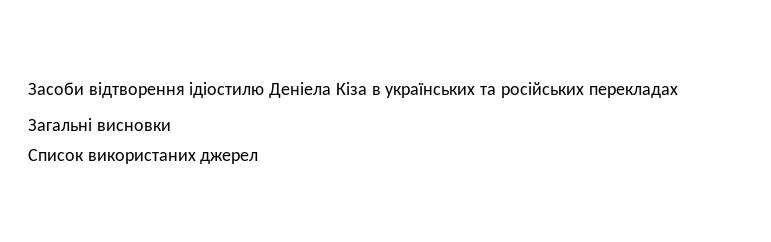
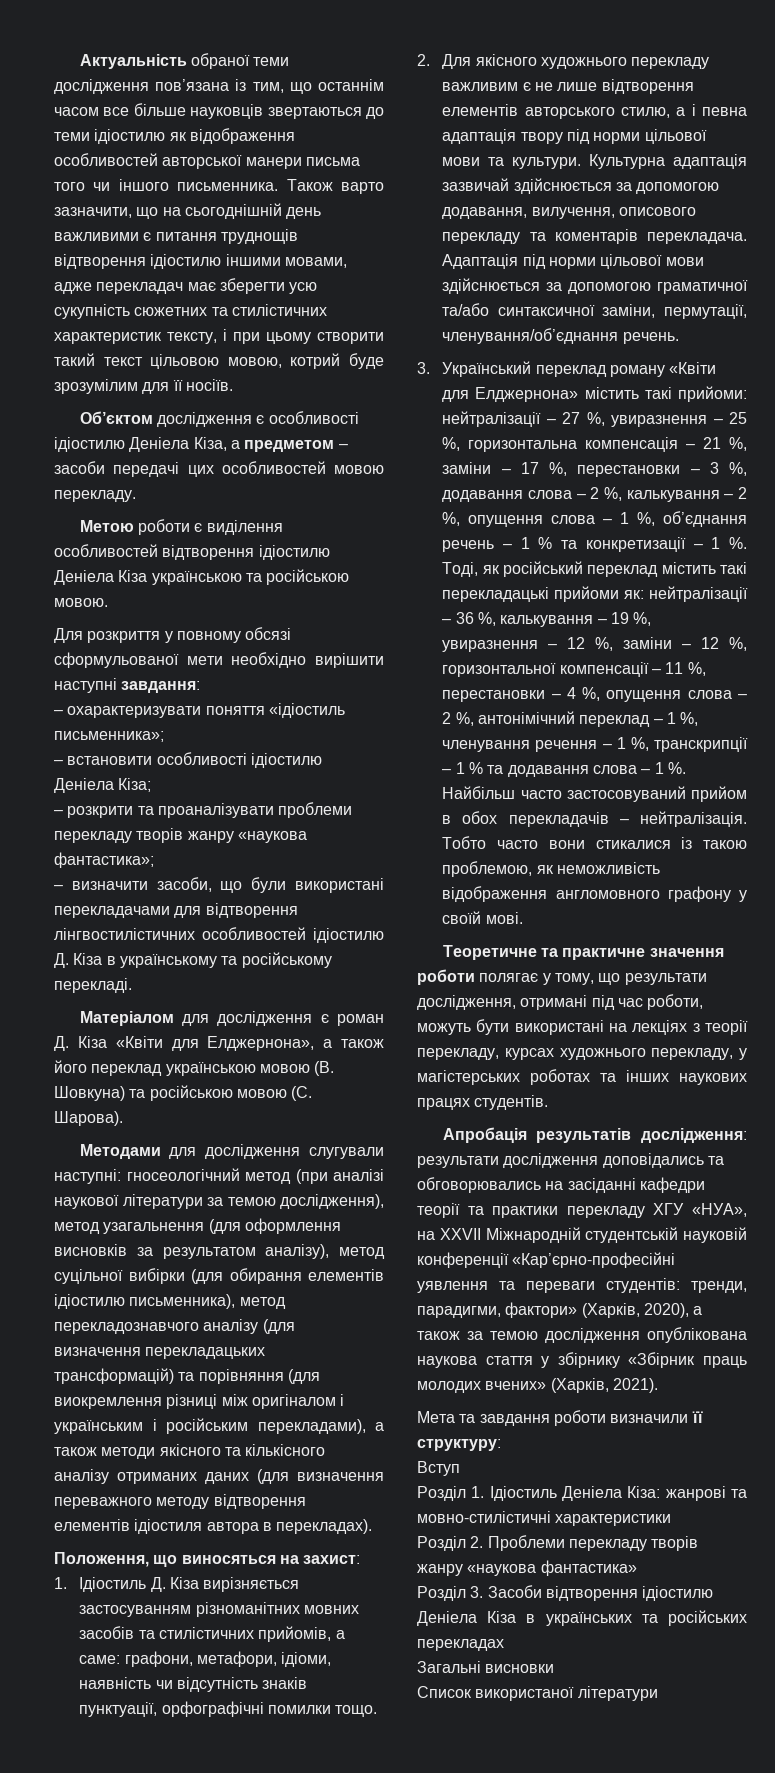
- Засоби відтворення ідіостилю Деніела Кіза в українських та російських перекладах
+ Актуальність обраної теми дослідження пов’язана із тим, що останнім часом все більше науковців звертаються до теми ідіостилю як відображення особливостей авторської манери письма того чи іншого письменника. Також варто зазначити, що на сьогоднішній день важливими є питання труднощів відтворення ідіостилю іншими мовами, адже перекладач має зберегти усю сукупність сюжетних та стилістичних характеристик тексту, і при цьому створити такий текст цільовою мовою, котрий буде зрозумілим для її носіїв.
+ Об’єктом дослідження є особливості ідіостилю Деніела Кіза, а предметом – засоби передачі цих особливостей мовою перекладу.
+ Метою роботи є виділення особливостей відтворення ідіостилю Деніела Кіза українською та російською мовою.
+ Для розкриття у повному обсязі сформульованої мети необхідно вирішити наступні завдання:
+ – охарактеризувати поняття «ідіостиль письменника»;
+ – встановити особливості ідіостилю Деніела Кіза;
+ – розкрити та проаналізувати проблеми перекладу творів жанру «наукова фантастика»;
+ – визначити засоби, що були використані перекладачами для відтворення лінгвостилістичних особливостей ідіостилю Д. Кіза в українському та російському перекладі.
+ Матеріалом для дослідження є роман Д. Кіза «Квіти для Елджернона», а також його переклад українською мовою (В. Шовкуна) та російською мовою (С. Шарова).
+ Методами для дослідження слугували наступні: гносеологічний метод (при аналізі наукової літератури за темою дослідження), метод узагальнення (для оформлення висновків за результатом аналізу), метод суцільної вибірки (для обирання елементів ідіостилю письменника), метод перекладознавчого аналізу (для визначення перекладацьких трансформацій) та порівняння (для виокремлення різниці між оригіналом і українським і російським перекладами), а також методи якісного та кількісного аналізу отриманих даних (для визначення переважного методу відтворення елементів ідіостиля автора в перекладах).
+ Положення, що виносяться на захист:
+ 1. Ідіостиль Д. Кіза вирізняється застосуванням різноманітних мовних засобів та стилістичних прийомів, а саме: графони, метафори, ідіоми, наявність чи відсутність знаків пунктуації, орфографічні помилки тощо.
+ 2. Для якісного художнього перекладу важливим є не лише відтворення елементів авторського стилю, а і певна адаптація твору під норми цільової мови та культури. Культурна адаптація зазвичай здійснюється за допомогою додавання, вилучення, описового перекладу та коментарів перекладача. Адаптація під норми цільової мови здійснюється за допомогою граматичної та/або синтаксичної заміни, пермутації, членування/об’єднання речень.
+ 3. Український переклад роману «Квіти для Елджернона» містить такі прийоми: нейтралізації – 27 %, увиразнення – 25 %, горизонтальна компенсація – 21 %, заміни – 17 %, перестановки – 3 %, додавання слова – 2 %, калькування – 2 %, опущення слова – 1 %, об’єднання речень – 1 % та конкретизації – 1 %. Тоді, як російський переклад містить такі перекладацькі прийоми як: нейтралізації – 36 %, калькування – 19 %, увиразнення – 12 %, заміни – 12 %, горизонтальної компенсації – 11 %, перестановки – 4 %, опущення слова – 2 %, антонімічний переклад – 1 %, членування речення – 1 %, транскрипції – 1 % та додавання слова – 1 %. Найбільш часто застосовуваний прийом в обох перекладачів – нейтралізація. Тобто часто вони стикалися із такою проблемою, як неможливість відображення англомовного графону у своїй мові.
+ Теоретичне та практичне значення роботи полягає у тому, що результати дослідження, отримані під час роботи, можуть бути використані на лекціях з теорії перекладу, курсах художнього перекладу, у магістерських роботах та інших наукових працях студентів.
+ Апробація результатів дослідження: результати дослідження доповідались та обговорювались на засіданні кафедри теорії та практики перекладу ХГУ «НУА», на XXVII Міжнародній студентській науковій конференції «Кар’єрно-професійні уявлення та переваги студентів: тренди, парадигми, фактори» (Харків, 2020), а також за темою дослідження опублікована наукова стаття у збірнику «Збірник праць молодих вчених» (Харків, 2021).
+ Мета та завдання роботи визначили її структуру:
+ Вступ
+ Розділ 1. Ідіостиль Деніела Кіза: жанрові та мовно-стилістичні характеристики
+ Розділ 2. Проблеми перекладу творів жанру «наукова фантастика»
+ Розділ 3. Засоби відтворення ідіостилю Деніела Кіза в українських та російських перекладах
- Список використаних джерел
+ Список використаної літератури

